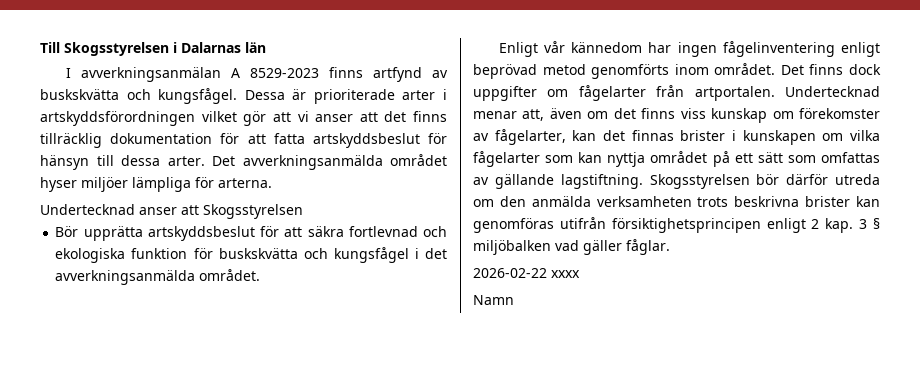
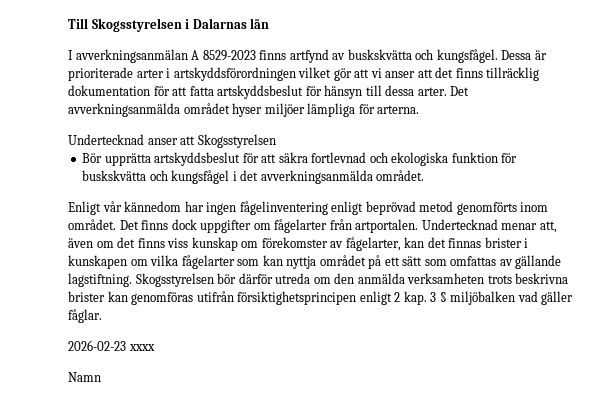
- 2026-02-22 xxxx
+ 2026-02-23 xxxx

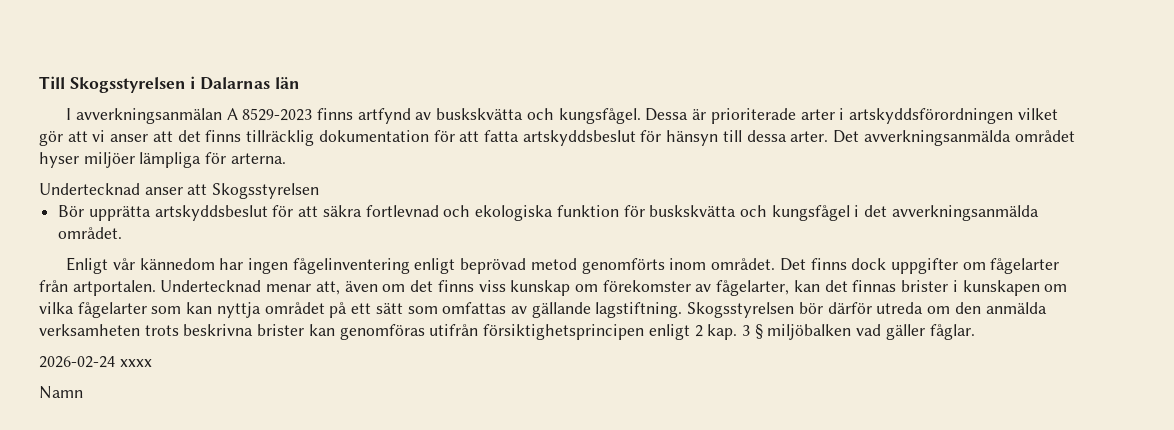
- 2026-02-23 xxxx
+ 2026-02-24 xxxx

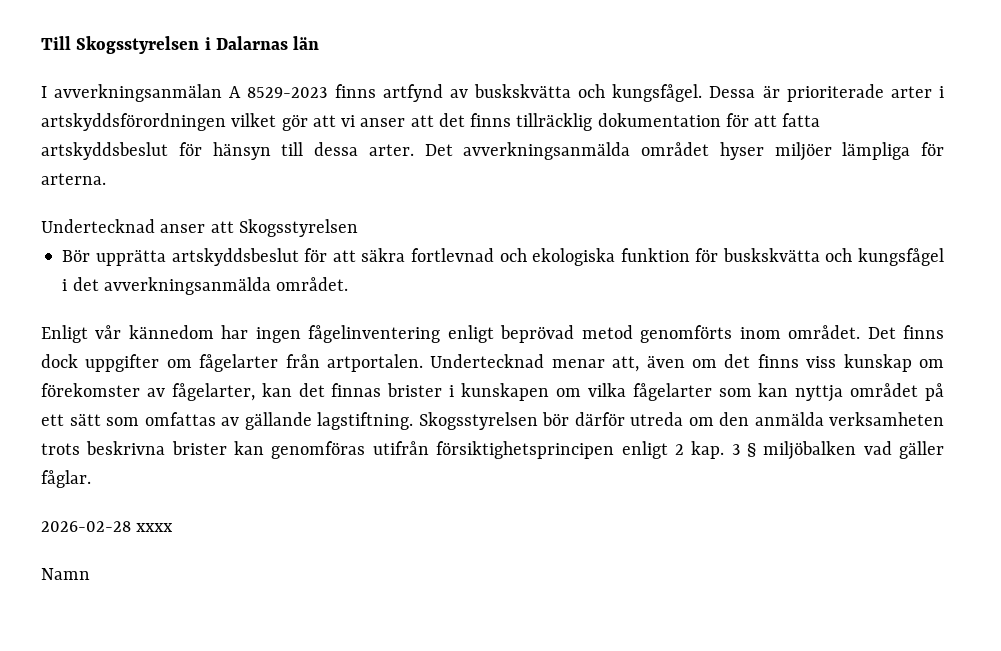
- 2026-02-24 xxxx
+ 2026-02-28 xxxx

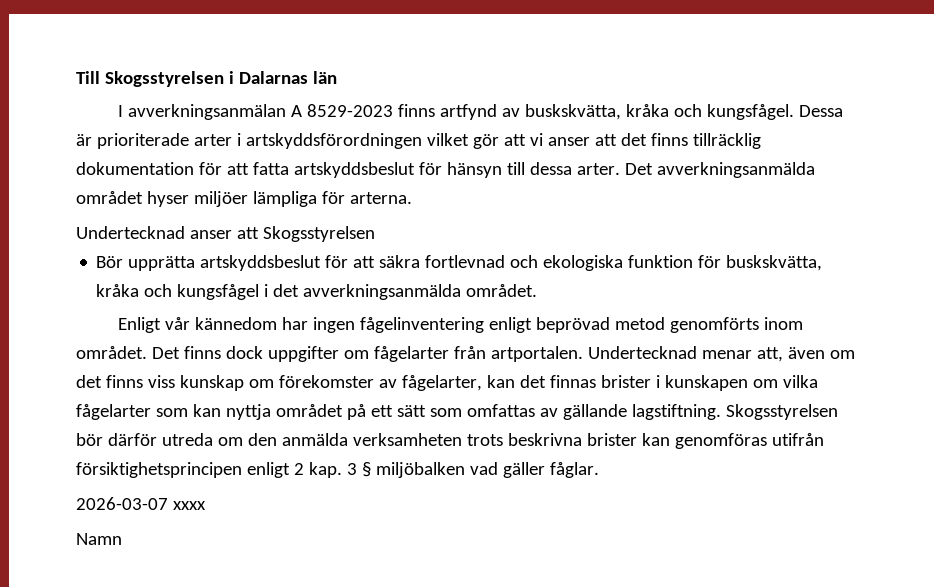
- I avverkningsanmälan A 8529-2023 finns artfynd av buskskvätta och kungsfågel.
+ I avverkningsanmälan A 8529-2023 finns artfynd av buskskvätta, kråka och kungsfågel.
- Bör upprätta artskyddsbeslut för att säkra fortlevnad och ekologiska funktion för buskskvätta och kungsfågel i det avverkningsanmälda området.
+ Bör upprätta artskyddsbeslut för att säkra fortlevnad och ekologiska funktion för buskskvätta, kråka och kungsfågel i det avverkningsanmälda området.
- 2026-02-28 xxxx
+ 2026-03-07 xxxx

